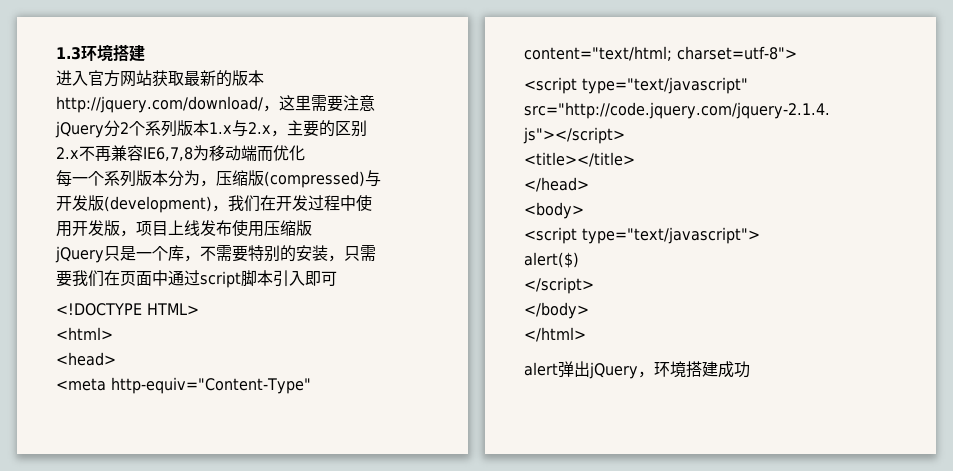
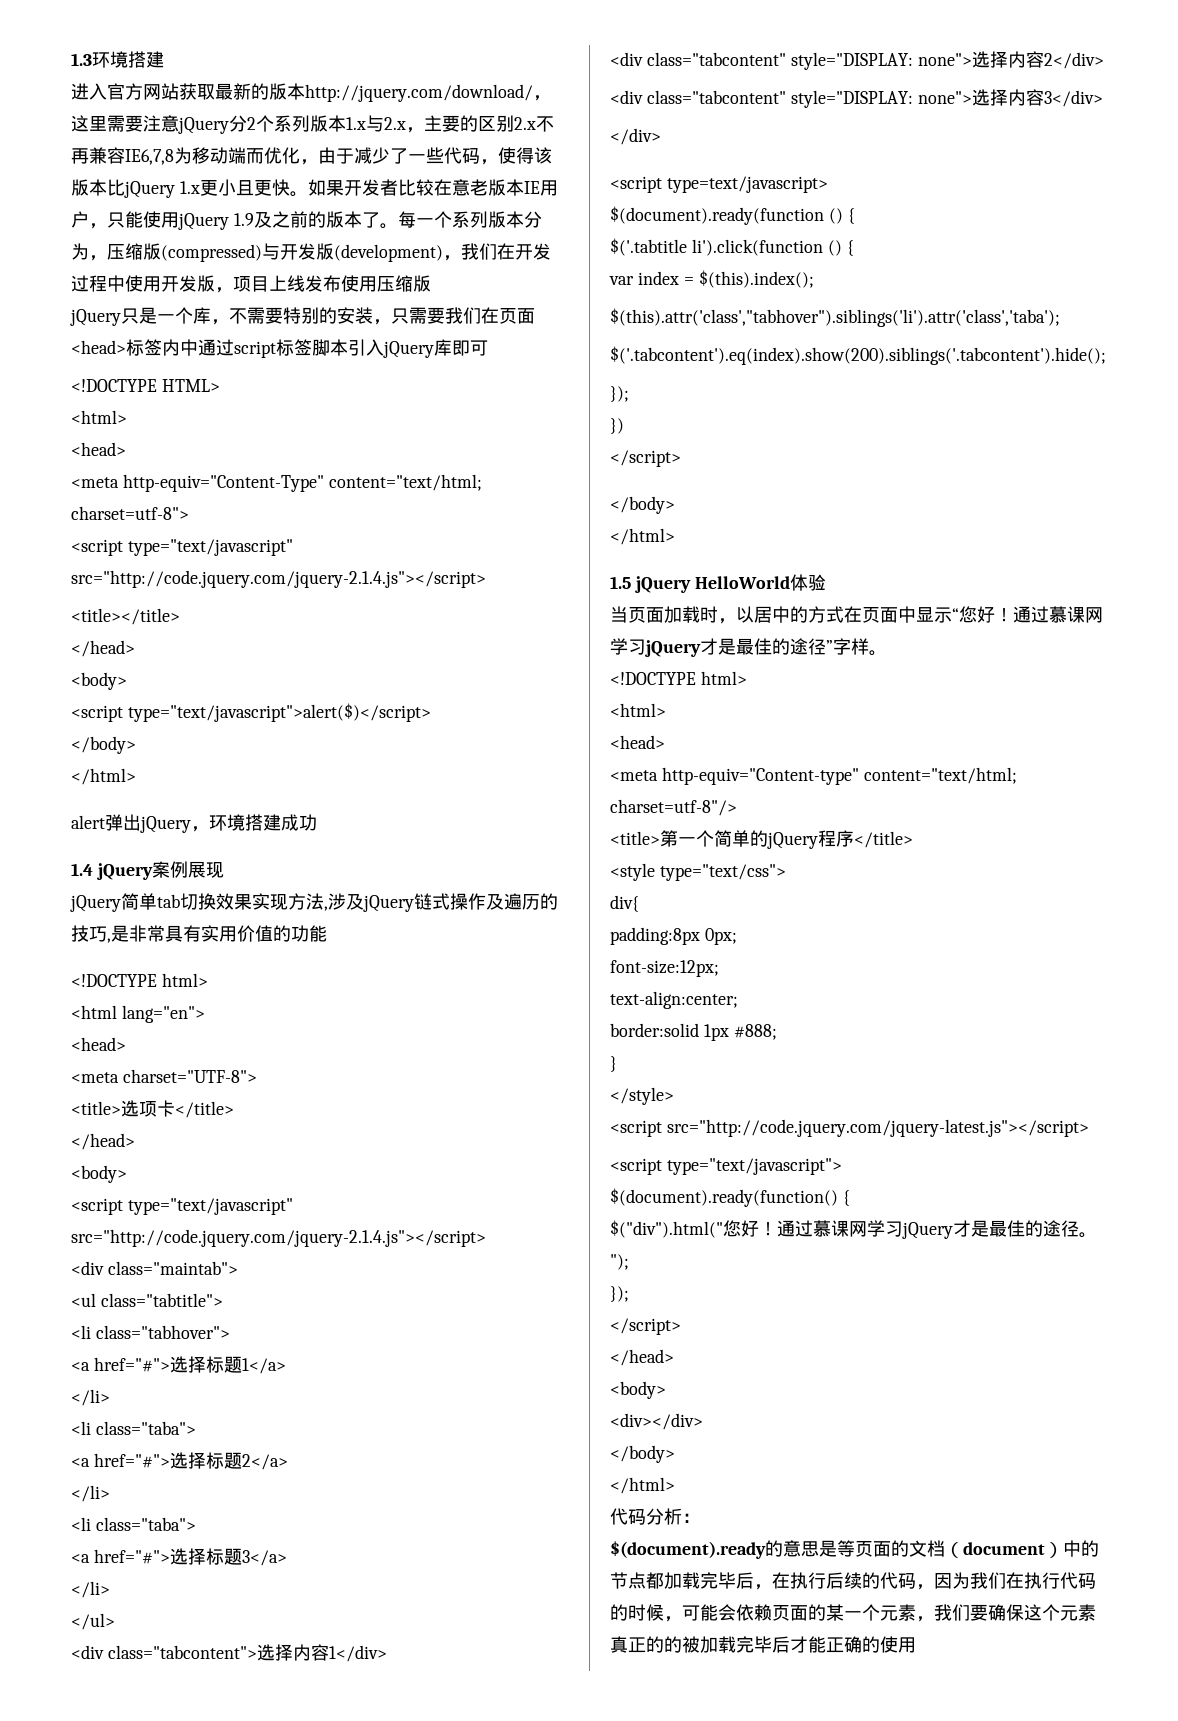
- 进入官方网站获取最新的版本http://jquery.com/download/，这里需要注意jQuery分2个系列版本1.x与2.x，主要的区别2.x不再兼容IE6,7,8为移动端而优化
- 每一个系列版本分为，压缩版(compressed)与开发版(development)，我们在开发过程中使用开发版，项目上线发布使用压缩版
+ 进入官方网站获取最新的版本http://jquery.com/download/，这里需要注意jQuery分2个系列版本1.x与2.x，主要的区别2.x不再兼容IE6,7,8为移动端而优化，由于减少了一些代码，使得该版本比jQuery 1.x更小且更快。如果开发者比较在意老版本IE用户，只能使用jQuery 1.9及之前的版本了。每一个系列版本分为，压缩版(compressed)与开发版(development)，我们在开发过程中使用开发版，项目上线发布使用压缩版
- jQuery只是一个库，不需要特别的安装，只需要我们在页面中通过script脚本引入即可
+ jQuery只是一个库，不需要特别的安装，只需要我们在页面<head>标签内中通过script标签脚本引入jQuery库即可
- <script type="text/javascript">
- alert($)
- </script>
+ <script type="text/javascript">alert($)</script>
+ 1.4 jQuery案例展现
+ jQuery简单tab切换效果实现方法,涉及jQuery链式操作及遍历的技巧,是非常具有实用价值的功能
+ <!DOCTYPE html>
+ <html lang="en">
+ <head>
+ <meta charset="UTF-8">
+ <title>选项卡</title>
+ </head>
+ <body>
+ <script type="text/javascript" src="http://code.jquery.com/jquery-2.1.4.js"></script>
+ <div class="maintab">
+ <ul class="tabtitle">
+ <li class="tabhover">
+ <a href="#">选择标题1</a>
+ </li>
+ <li class="taba">
+ <a href="#">选择标题2</a>
+ </li>
+ <li class="taba">
+ <a href="#">选择标题3</a>
+ </li>
+ </ul>
+ <div class="tabcontent">选择内容1</div>
+ <div class="tabcontent" style="DISPLAY: none">选择内容2</div>
+ <div class="tabcontent" style="DISPLAY: none">选择内容3</div>
+ </div>
+ <script type=text/javascript>
+ $(document).ready(function () {
+ $('.tabtitle li').click(function () {
+ var index = $(this).index();
+ $(this).attr('class',"tabhover").siblings('li').attr('class','taba');
+ $('.tabcontent').eq(index).show(200).siblings('.tabcontent').hide();
+ });
+ })
+ </script>
+ </body>
+ </html>
+ 1.5 jQuery HelloWorld体验
+ 当页面加载时，以居中的方式在页面中显示“您好！通过慕课网学习jQuery才是最佳的途径”字样。
+ <!DOCTYPE html>
+ <html>
+ <head>
+ <meta http-equiv="Content-type" content="text/html; charset=utf-8"/>
+ <title>第一个简单的jQuery程序</title>
+ <style type="text/css">
+ div{
+ padding:8px 0px;
+ font-size:12px;
+ text-align:center;
+ border:solid 1px #888;
+ }
+ </style>
+ <script src="http://code.jquery.com/jquery-latest.js"></script>
+ <script type="text/javascript">
+ $(document).ready(function() {
+ $("div").html("您好！通过慕课网学习jQuery才是最佳的途径。");
+ });
+ </script>
+ </head>
+ <body>
+ <div></div>
+ </body>
+ </html>
+ 代码分析：
+ $(document).ready的意思是等页面的文档（document）中的节点都加载完毕后，在执行后续的代码，因为我们在执行代码的时候，可能会依赖页面的某一个元素，我们要确保这个元素真正的的被加载完毕后才能正确的使用

